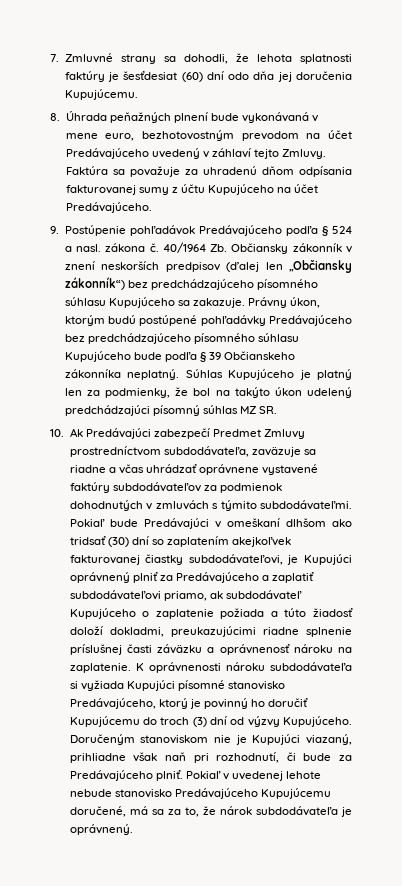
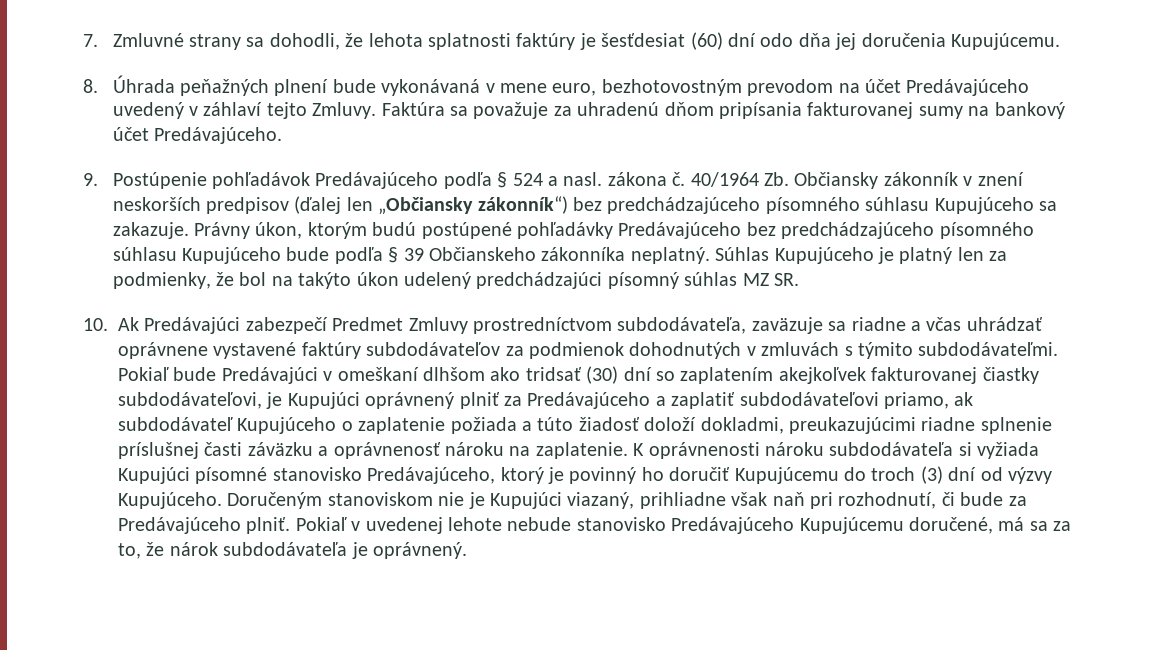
- Faktúra sa považuje za uhradenú dňom odpísania fakturovanej sumy z účtu Kupujúceho na účet Predávajúceho.
+ Faktúra sa považuje za uhradenú dňom pripísania fakturovanej sumy na bankový účet Predávajúceho.

